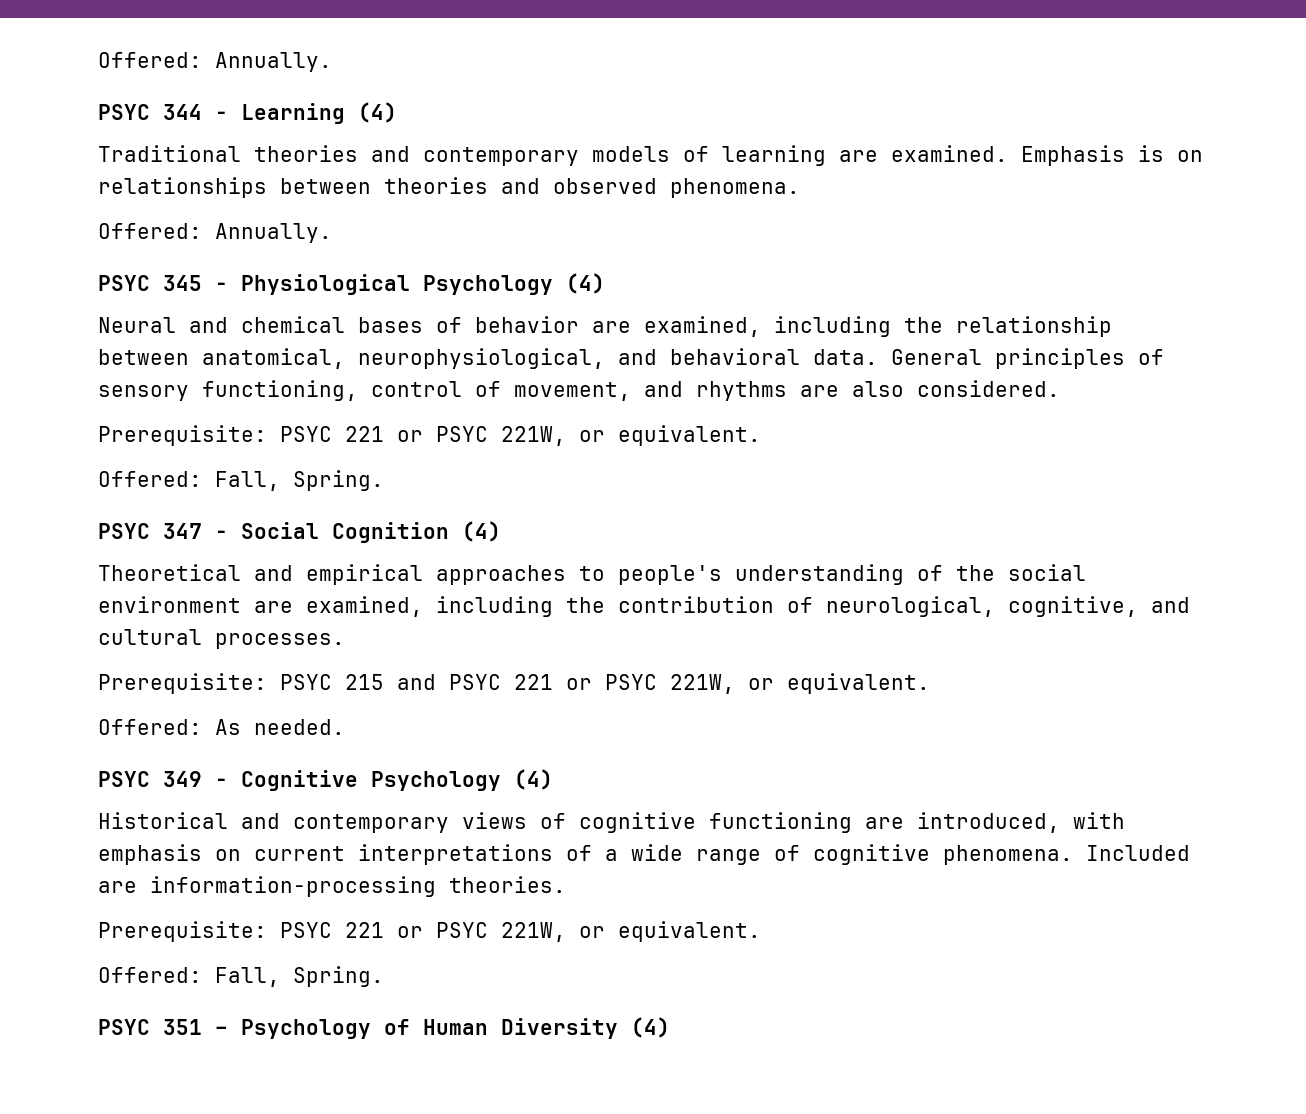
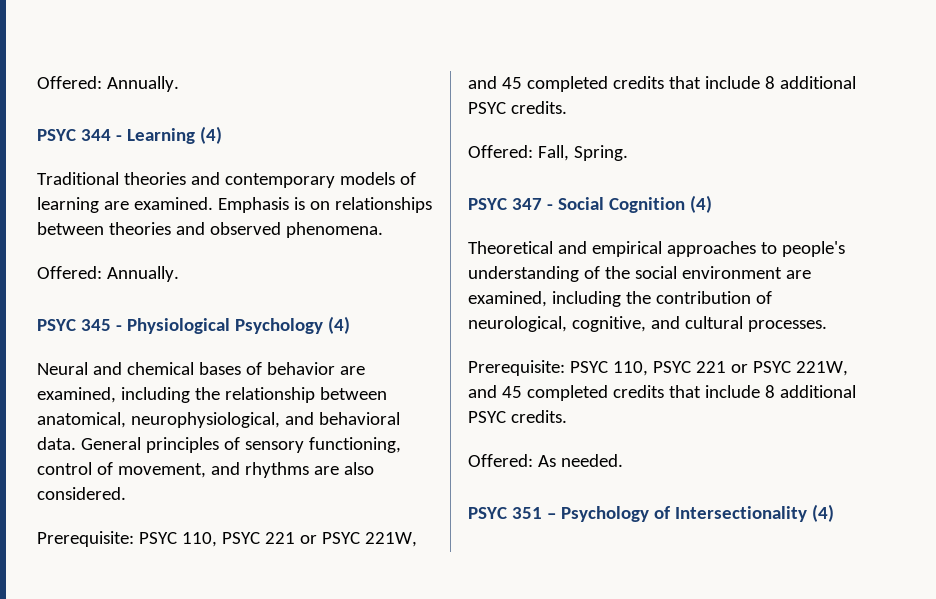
  General principles of sensory functioning, control of movement, and rhythms are also considered.
- Prerequisite: PSYC 221 or PSYC 221W, or equivalent.
+ Prerequisite: PSYC 110, PSYC 221 or PSYC 221W, and 45 completed credits that include 8 additional PSYC credits.
  Theoretical and empirical approaches to people's understanding of the social environment are examined, including the contribution of neurological, cognitive, and cultural processes.
- Prerequisite: PSYC 215 and PSYC 221 or PSYC 221W, or equivalent.
+ Prerequisite: PSYC 110, PSYC 221 or PSYC 221W, and 45 completed credits that include 8 additional PSYC credits.
  Offered: As needed.
- PSYC 349 - Cognitive Psychology (4)
- Historical and contemporary views of cognitive functioning are introduced, with emphasis on current interpretations of a wide range of cognitive phenomena. Included are information-processing theories.
- Prerequisite: PSYC 221 or PSYC 221W, or equivalent.
- Offered: Fall, Spring.
- PSYC 351 – Psychology of Human Diversity (4)
+ PSYC 351 – Psychology of Intersectionality (4)

